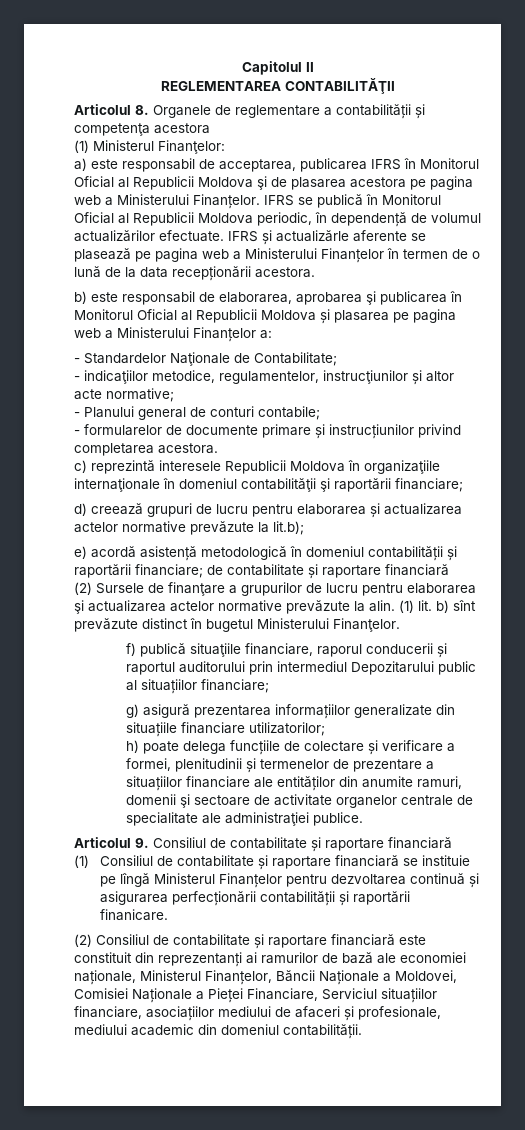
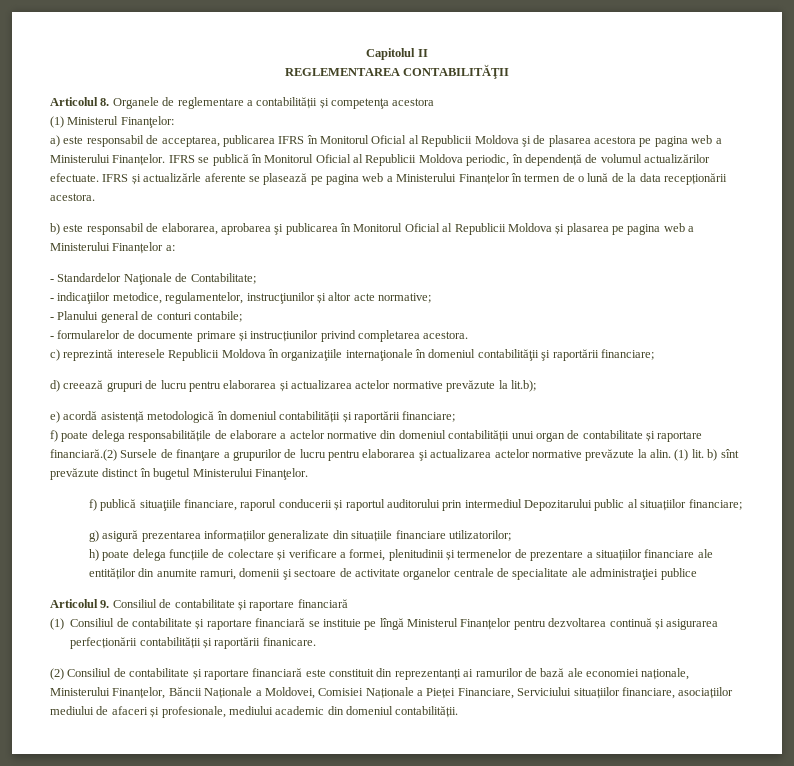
- e) acordă asistență metodologică în domeniul contabilității și raportării financiare; de contabilitate și raportare financiară
- (2) Sursele de finanţare a grupurilor de lucru pentru elaborarea şi actualizarea actelor normative prevăzute la alin.
+ e) acordă asistență metodologică în domeniul contabilității și raportării financiare;
+ f) poate delega responsabilitățile de elaborare a actelor normative din domeniul contabilității unui organ de contabilitate și raportare financiară.(2) Sursele de finanţare a grupurilor de lucru pentru elaborarea şi actualizarea actelor normative prevăzute la alin.
- h) poate delega funcțiile de colectare și verificare a formei, plenitudinii și termenelor de prezentare a situațiilor financiare ale entităților din anumite ramuri, domenii şi sectoare de activitate organelor centrale de specialitate ale administraţiei publice.
+ h) poate delega funcțiile de colectare și verificare a formei, plenitudinii și termenelor de prezentare a situațiilor financiare ale entităților din anumite ramuri, domenii şi sectoare de activitate organelor centrale de specialitate ale administraţiei publice
- (2) Consiliul de contabilitate și raportare financiară este constituit din reprezentanți ai ramurilor de bază ale economiei naționale, Ministerul Finanțelor, Băncii Naționale a Moldovei, Comisiei Naționale a Pieței Financiare, Serviciul situațiilor financiare, asociațiilor mediului de afaceri și profesionale, mediului academic din domeniul contabilității.
+ (2) Consiliul de contabilitate și raportare financiară este constituit din reprezentanți ai ramurilor de bază ale economiei naționale, Ministerului Finanțelor, Băncii Naționale a Moldovei, Comisiei Naționale a Pieței Financiare, Serviciului situațiilor financiare, asociațiilor mediului de afaceri și profesionale, mediului academic din domeniul contabilității.

